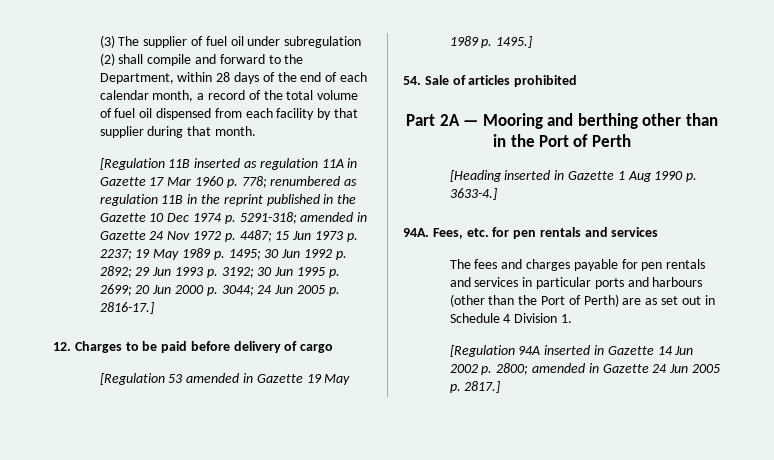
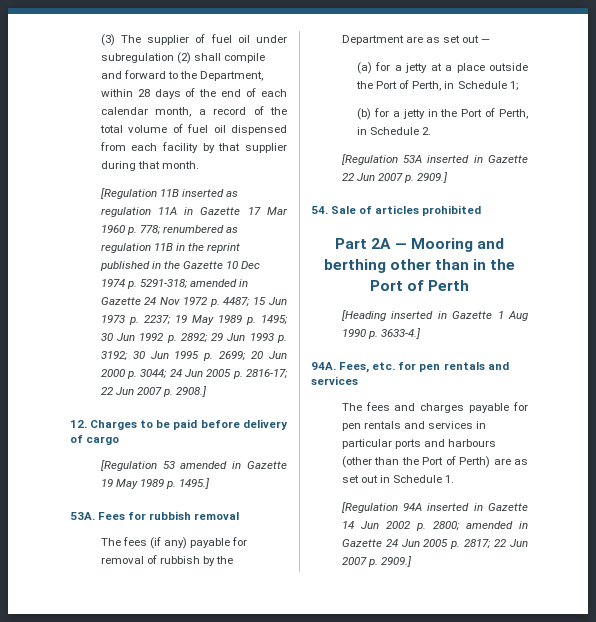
- 24 Jun 2005 p. 2816-17.]
+ 24 Jun 2005 p. 2816-17; 22 Jun 2007 p. 2908.]
+ 53A. Fees for rubbish removal
+ The fees (if any) payable for removal of rubbish by the Department are as set out —
+ (a) for a jetty at a place outside the Port of Perth, in Schedule 1;
+ (b) for a jetty in the Port of Perth, in Schedule 2.
+ [Regulation 53A inserted in Gazette 22 Jun 2007 p. 2909.]
- The fees and charges payable for pen rentals and services in particular ports and harbours (other than the Port of Perth) are as set out in Schedule 4 Division 1.
+ The fees and charges payable for pen rentals and services in particular ports and harbours (other than the Port of Perth) are as set out in Schedule 1.
- [Regulation 94A inserted in Gazette 14 Jun 2002 p. 2800; amended in Gazette 24 Jun 2005 p. 2817.]
+ [Regulation 94A inserted in Gazette 14 Jun 2002 p. 2800; amended in Gazette 24 Jun 2005 p. 2817; 22 Jun 2007 p. 2909.]

